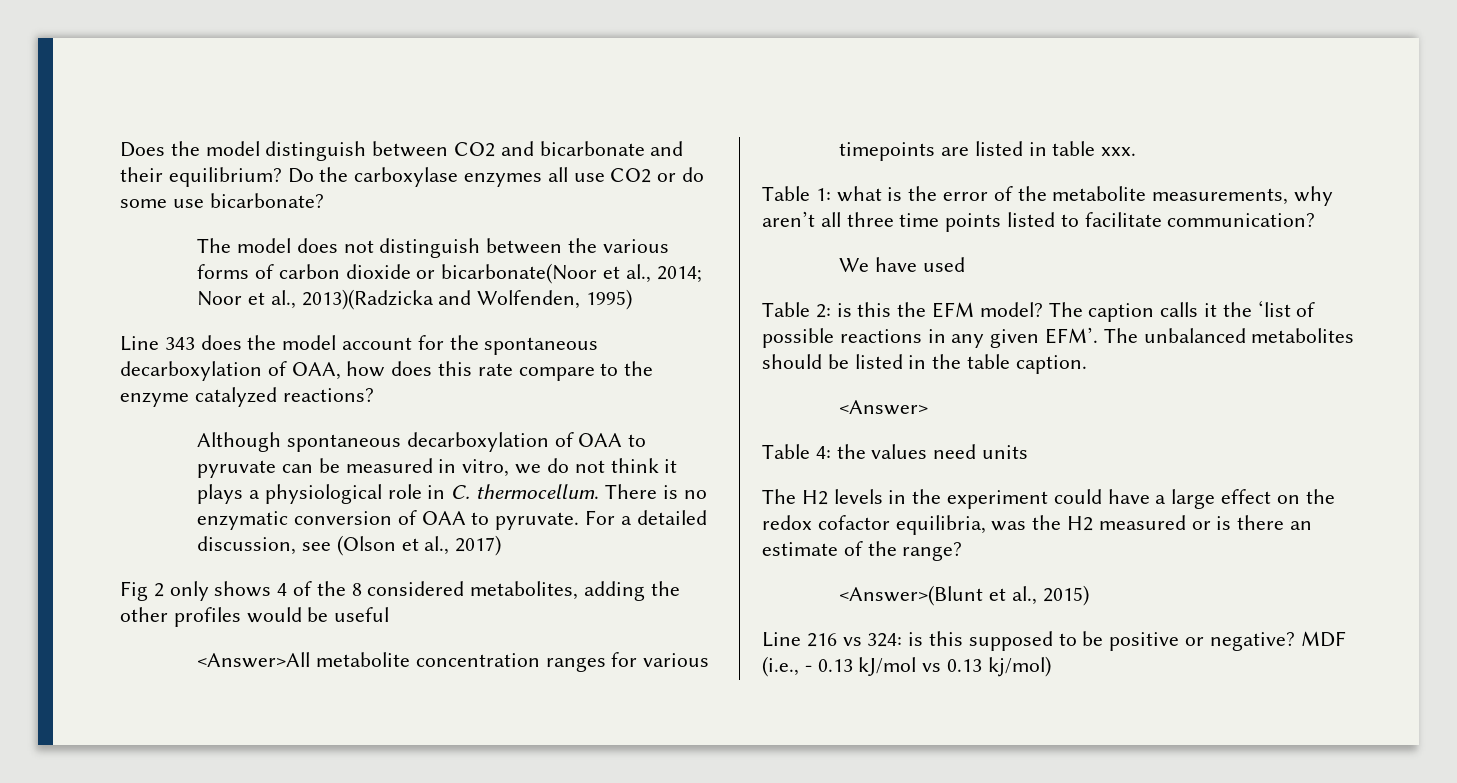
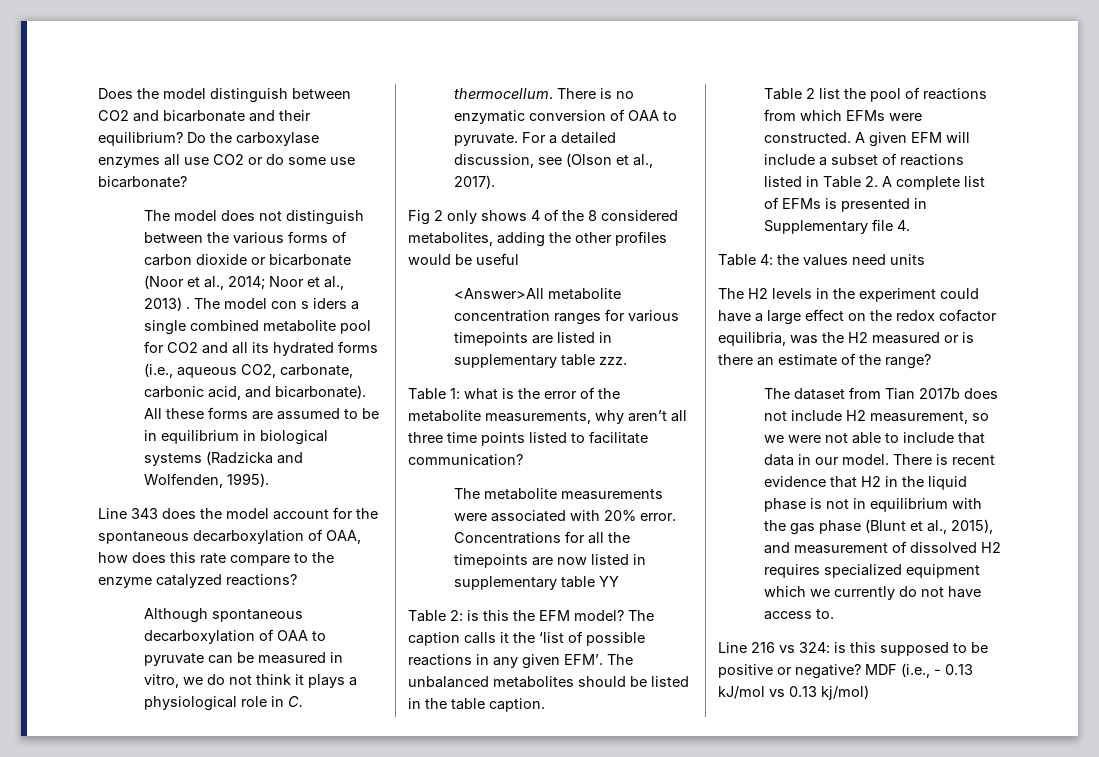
- The model does not distinguish between the various forms of carbon dioxide or bicarbonate(Noor et al., 2014; Noor et al., 2013)(Radzicka and Wolfenden, 1995)
+ The model does not distinguish between the various forms of carbon dioxide or bicarbonate (Noor et al., 2014; Noor et al., 2013) . The model con s iders a single combined metabolite pool for CO2 and all its hydrated forms (i.e., aqueous CO2, carbonate, carbonic acid, and bicarbonate). All these forms are assumed to be in equilibrium in biological systems (Radzicka and Wolfenden, 1995).
- For a detailed discussion, see (Olson et al., 2017)
+ For a detailed discussion, see (Olson et al., 2017).
- <Answer>All metabolite concentration ranges for various timepoints are listed in table xxx.
+ <Answer>All metabolite concentration ranges for various timepoints are listed in supplementary table zzz.
- We have used
+ The metabolite measurements were associated with 20% error. Concentrations for all the timepoints are now listed in supplementary table YY
- <Answer>
+ Table 2 list the pool of reactions from which EFMs were constructed. A given EFM will include a subset of reactions listed in Table 2. A complete list of EFMs is presented in Supplementary file 4.
- <Answer>(Blunt et al., 2015)
+ The dataset from Tian 2017b does not include H2 measurement, so we were not able to include that data in our model. There is recent evidence that H2 in the liquid phase is not in equilibrium with the gas phase (Blunt et al., 2015), and measurement of dissolved H2 requires specialized equipment which we currently do not have access to.

